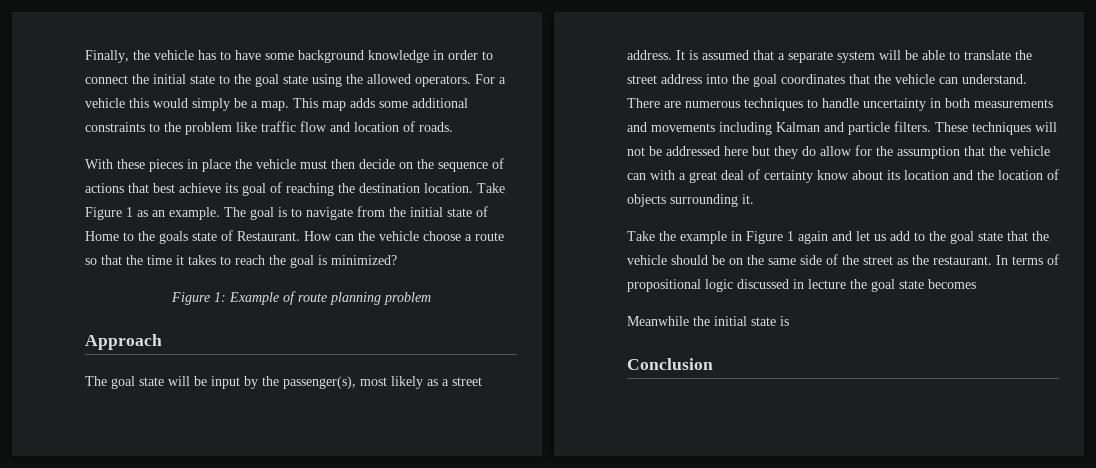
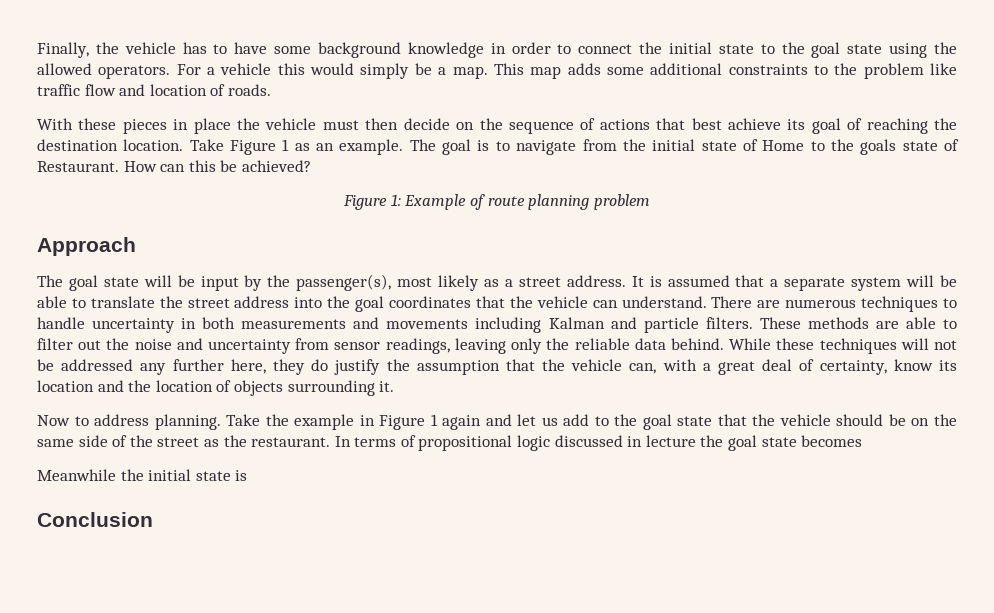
- How can the vehicle choose a route so that the time it takes to reach the goal is minimized?
+ How can this be achieved?
- These techniques will not be addressed here but they do allow for the assumption that the vehicle can with a great deal of certainty know about its location and the location of objects surrounding it.
+ These methods are able to filter out the noise and uncertainty from sensor readings, leaving only the reliable data behind. While these techniques will not be addressed any further here, they do justify the assumption that the vehicle can, with a great deal of certainty, know its location and the location of objects surrounding it.
+ Now to address planning.

